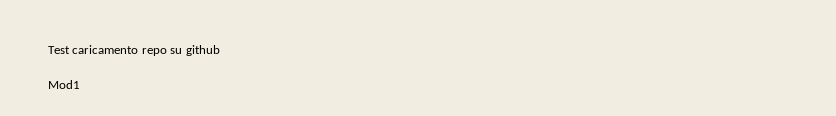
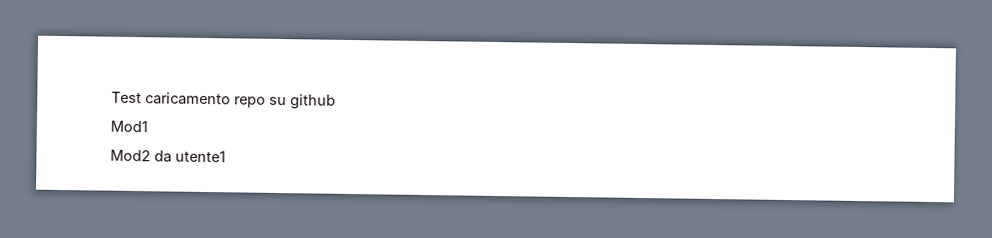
+ Mod2 da utente1

